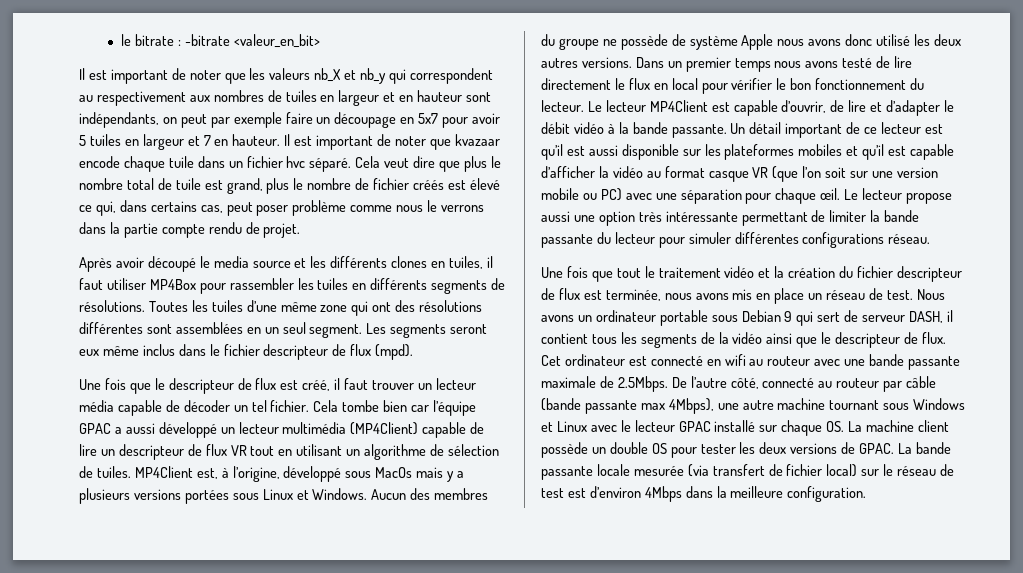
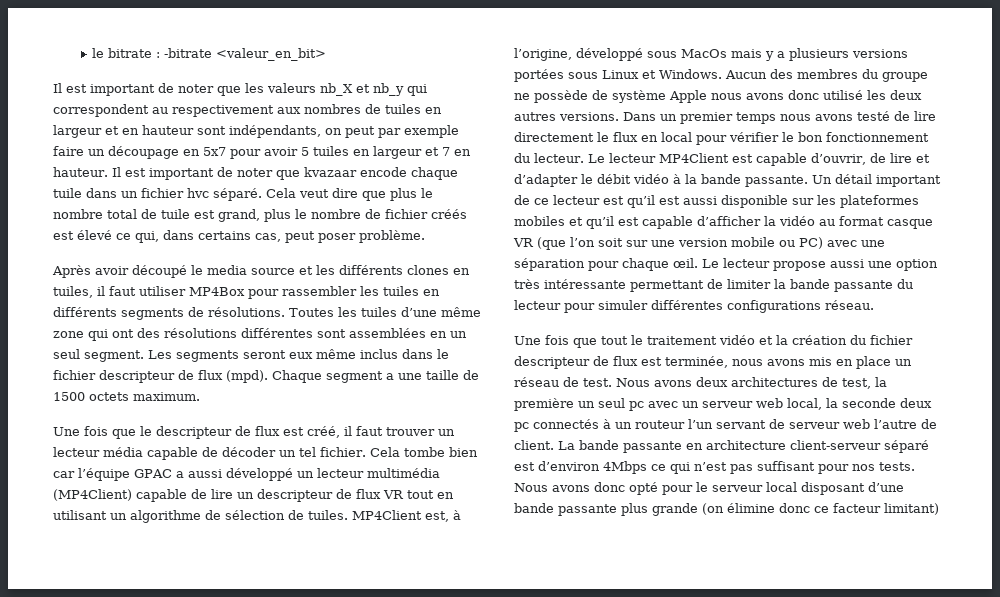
- Cela veut dire que plus le nombre total de tuile est grand, plus le nombre de fichier créés est élevé ce qui, dans certains cas, peut poser problème comme nous le verrons dans la partie compte rendu de projet.
+ Cela veut dire que plus le nombre total de tuile est grand, plus le nombre de fichier créés est élevé ce qui, dans certains cas, peut poser problème.
+ Chaque segment a une taille de 1500 octets maximum.
- Nous avons un ordinateur portable sous Debian 9 qui sert de serveur DASH, il contient tous les segments de la vidéo ainsi que le descripteur de flux. Cet ordinateur est connecté en wifi au routeur avec une bande passante maximale de 2.5Mbps. De l’autre côté, connecté au routeur par câble (bande passante max 4Mbps), une autre machine tournant sous Windows et Linux avec le lecteur GPAC installé sur chaque OS. La machine client possède un double OS pour tester les deux versions de GPAC. La bande passante locale mesurée (via transfert de fichier local) sur le réseau de test est d’environ 4Mbps dans la meilleure configuration.
+ Nous avons deux architectures de test, la première un seul pc avec un serveur web local, la seconde deux pc connectés à un routeur l’un servant de serveur web l’autre de client. La bande passante en architecture client-serveur séparé est d’environ 4Mbps ce qui n’est pas suffisant pour nos tests. Nous avons donc opté pour le serveur local disposant d’une bande passante plus grande (on élimine donc ce facteur limitant)

